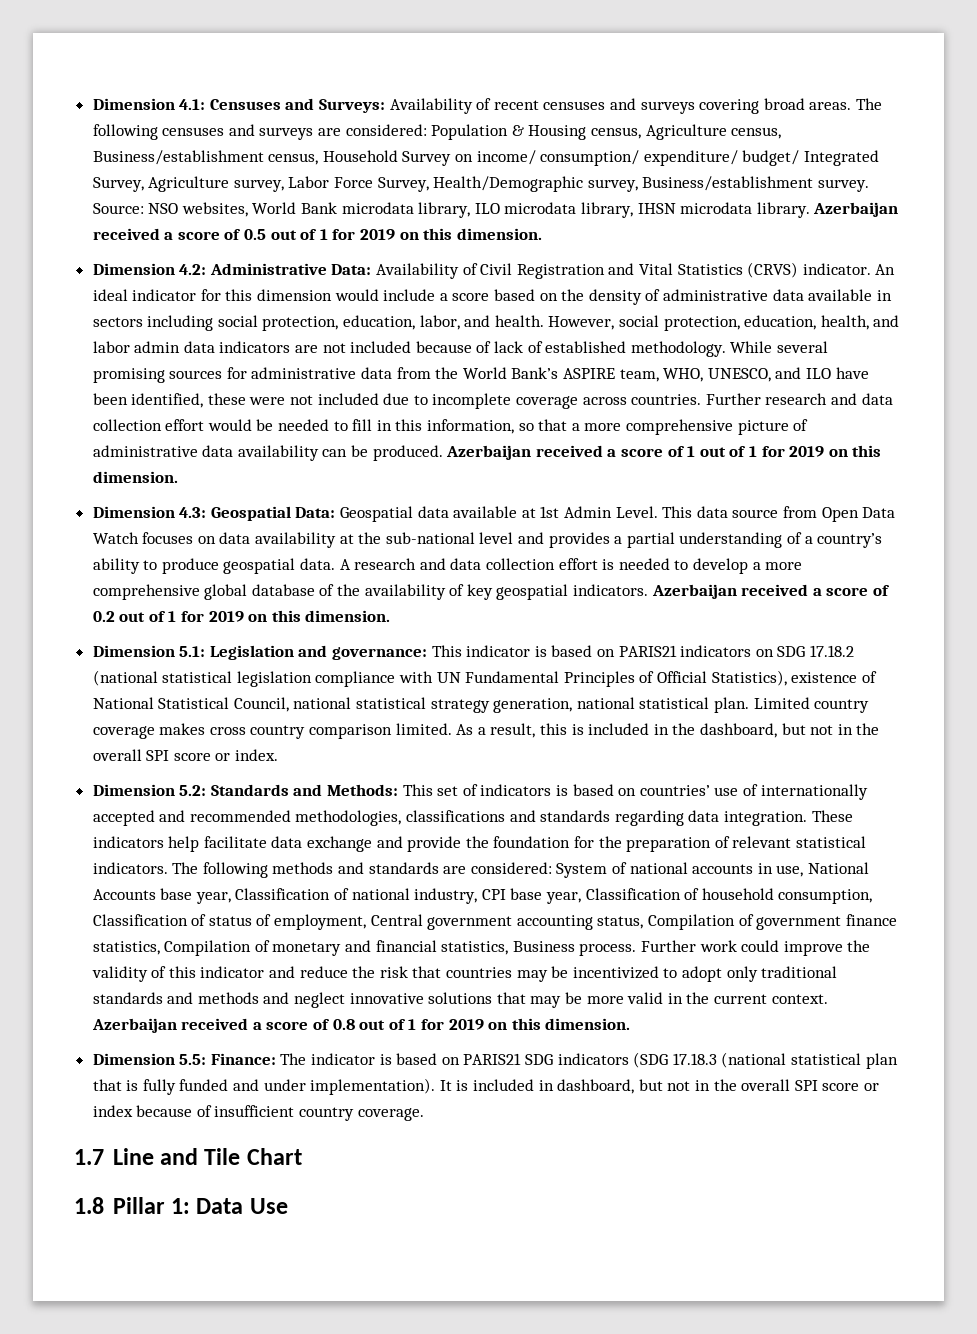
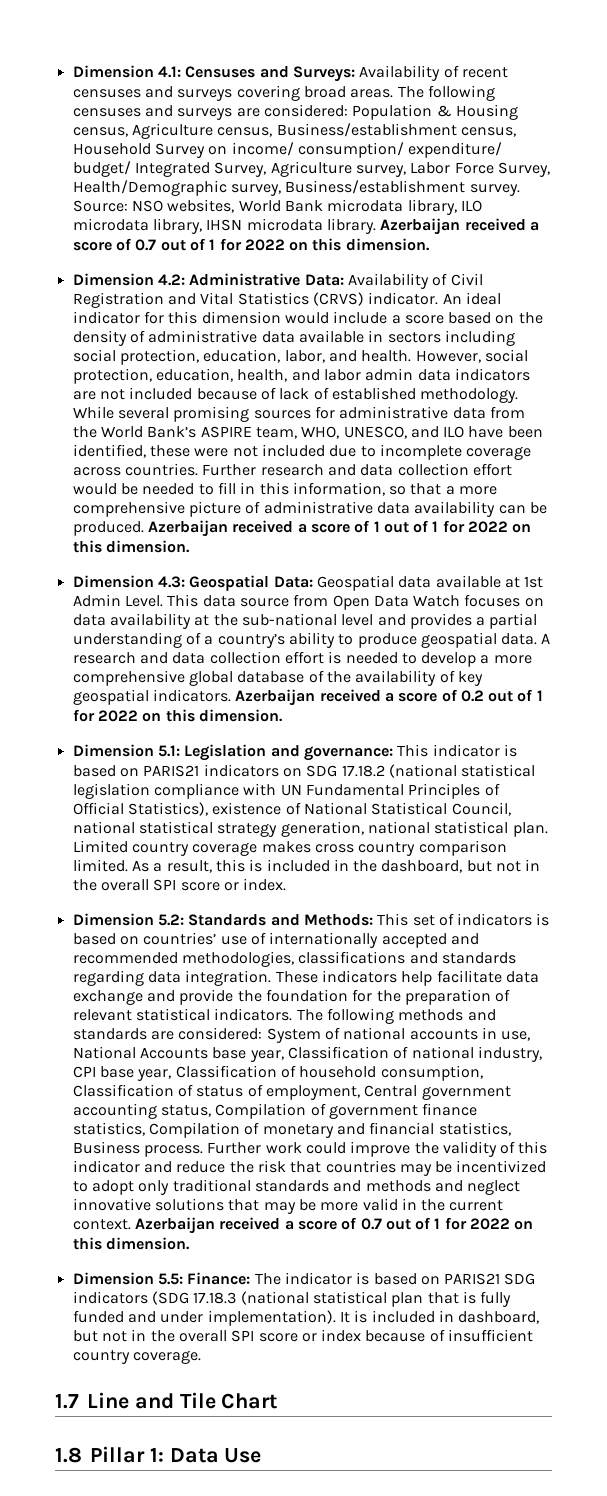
- Source: NSO websites, World Bank microdata library, ILO microdata library, IHSN microdata library. Azerbaijan received a score of 0.5 out of 1 for 2019 on this dimension.
+ Source: NSO websites, World Bank microdata library, ILO microdata library, IHSN microdata library. Azerbaijan received a score of 0.7 out of 1 for 2022 on this dimension.
- Azerbaijan received a score of 1 out of 1 for 2019 on this dimension.
+ Azerbaijan received a score of 1 out of 1 for 2022 on this dimension.
- Azerbaijan received a score of 0.2 out of 1 for 2019 on this dimension.
+ Azerbaijan received a score of 0.2 out of 1 for 2022 on this dimension.
- Further work could improve the validity of this indicator and reduce the risk that countries may be incentivized to adopt only traditional standards and methods and neglect innovative solutions that may be more valid in the current context. Azerbaijan received a score of 0.8 out of 1 for 2019 on this dimension.
+ Further work could improve the validity of this indicator and reduce the risk that countries may be incentivized to adopt only traditional standards and methods and neglect innovative solutions that may be more valid in the current context. Azerbaijan received a score of 0.7 out of 1 for 2022 on this dimension.

